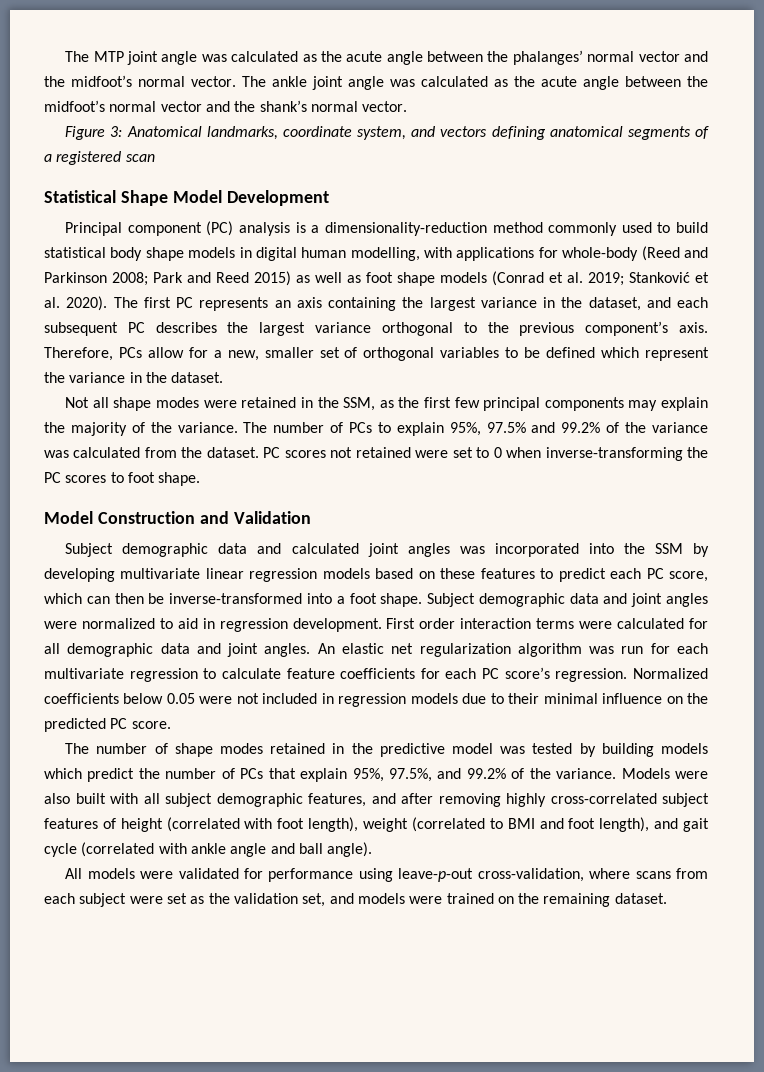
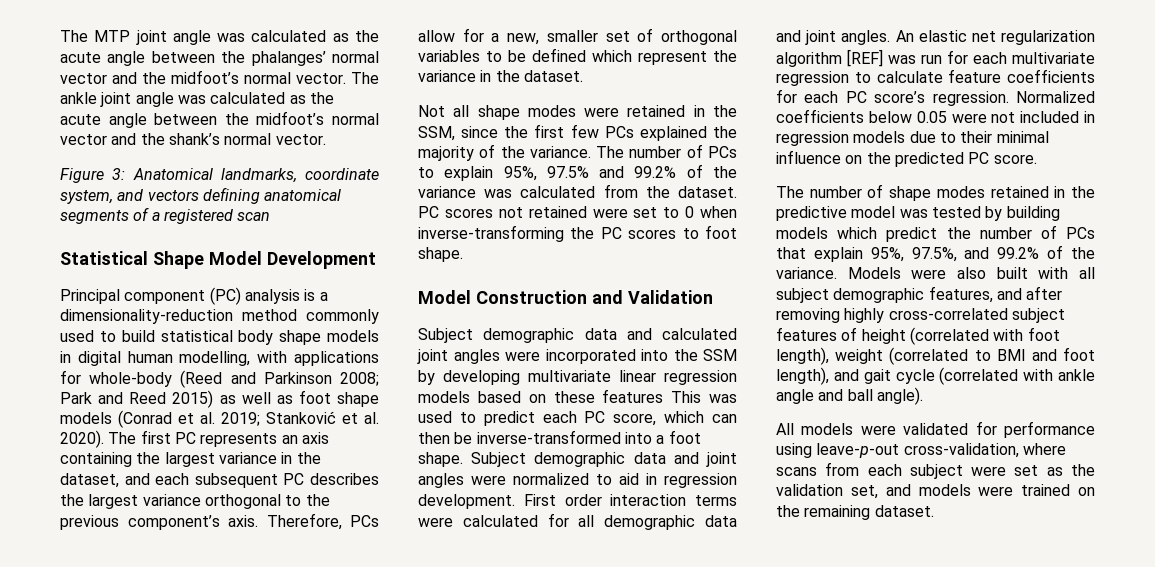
- Not all shape modes were retained in the SSM, as the first few principal components may explain the majority of the variance.
+ Not all shape modes were retained in the SSM, since the first few PCs explained the majority of the variance.
- Subject demographic data and calculated joint angles was incorporated into the SSM by developing multivariate linear regression models based on these features to predict each PC score, which can then be inverse-transformed into a foot shape.
+ Subject demographic data and calculated joint angles were incorporated into the SSM by developing multivariate linear regression models based on these features This was used to predict each PC score, which can then be inverse-transformed into a foot shape.
- An elastic net regularization algorithm was run for each multivariate regression to calculate feature coefficients for each PC score’s regression.
+ An elastic net regularization algorithm [REF] was run for each multivariate regression to calculate feature coefficients for each PC score’s regression.

